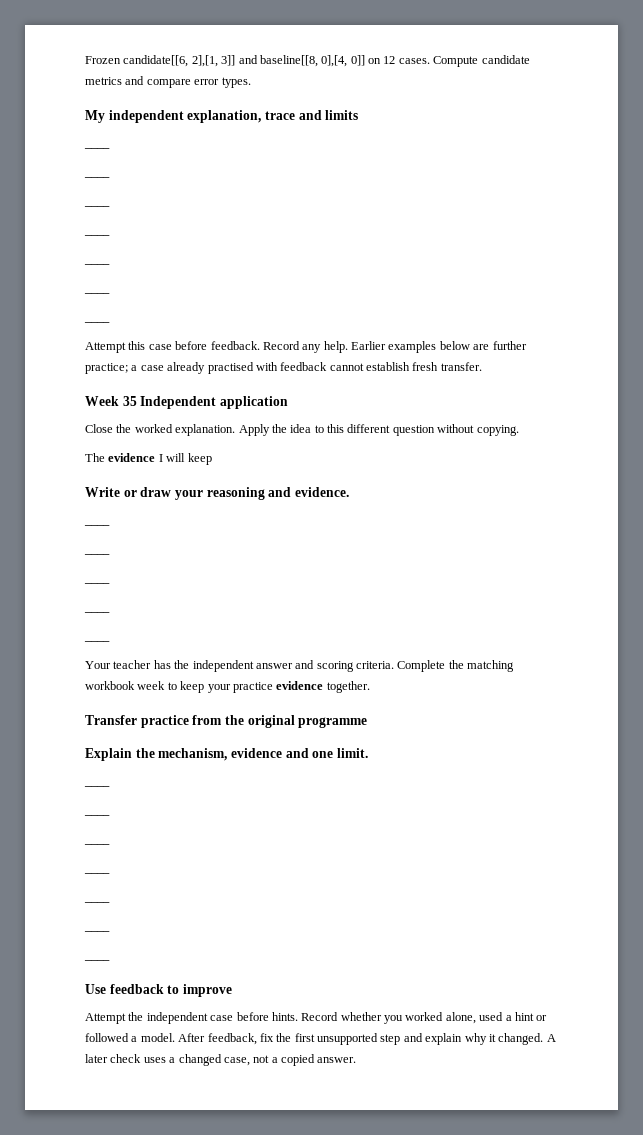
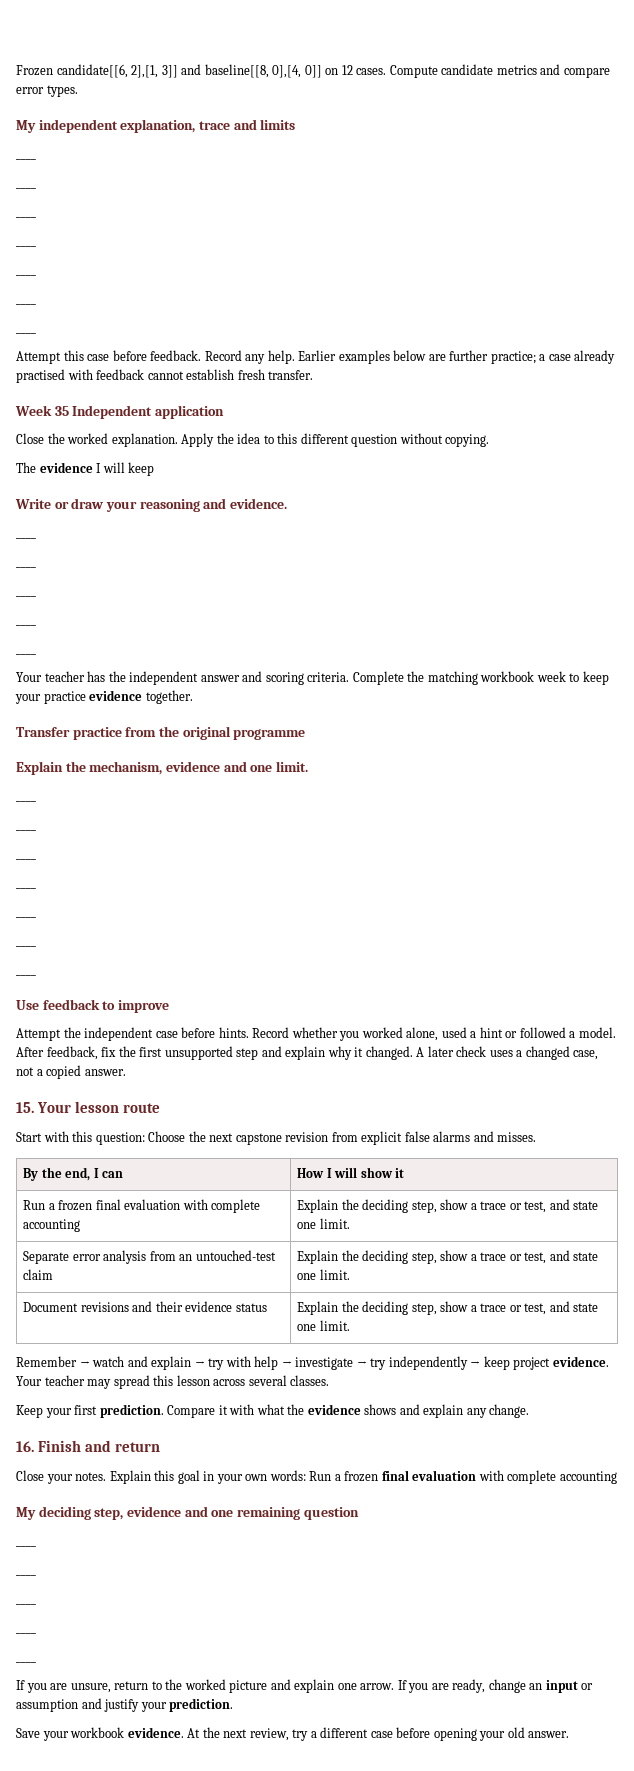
+ 15. Your lesson route
+ Start with this question: Choose the next capstone revision from explicit false alarms and misses.
+ By the end, I can | How I will show it
+ Run a frozen final evaluation with complete accounting | Explain the deciding step, show a trace or test, and state one limit.
+ Separate error analysis from an untouched-test claim | Explain the deciding step, show a trace or test, and state one limit.
+ Document revisions and their evidence status | Explain the deciding step, show a trace or test, and state one limit.
+ Remember → watch and explain → try with help → investigate → try independently → keep project evidence. Your teacher may spread this lesson across several classes.
+ Keep your first prediction. Compare it with what the evidence shows and explain any change.
+ 16. Finish and return
+ Close your notes. Explain this goal in your own words: Run a frozen final evaluation with complete accounting
+ My deciding step, evidence and one remaining question
+ ____
+ ____
+ ____
+ ____
+ ____
+ If you are unsure, return to the worked picture and explain one arrow. If you are ready, change an input or assumption and justify your prediction.
+ Save your workbook evidence. At the next review, try a different case before opening your old answer.

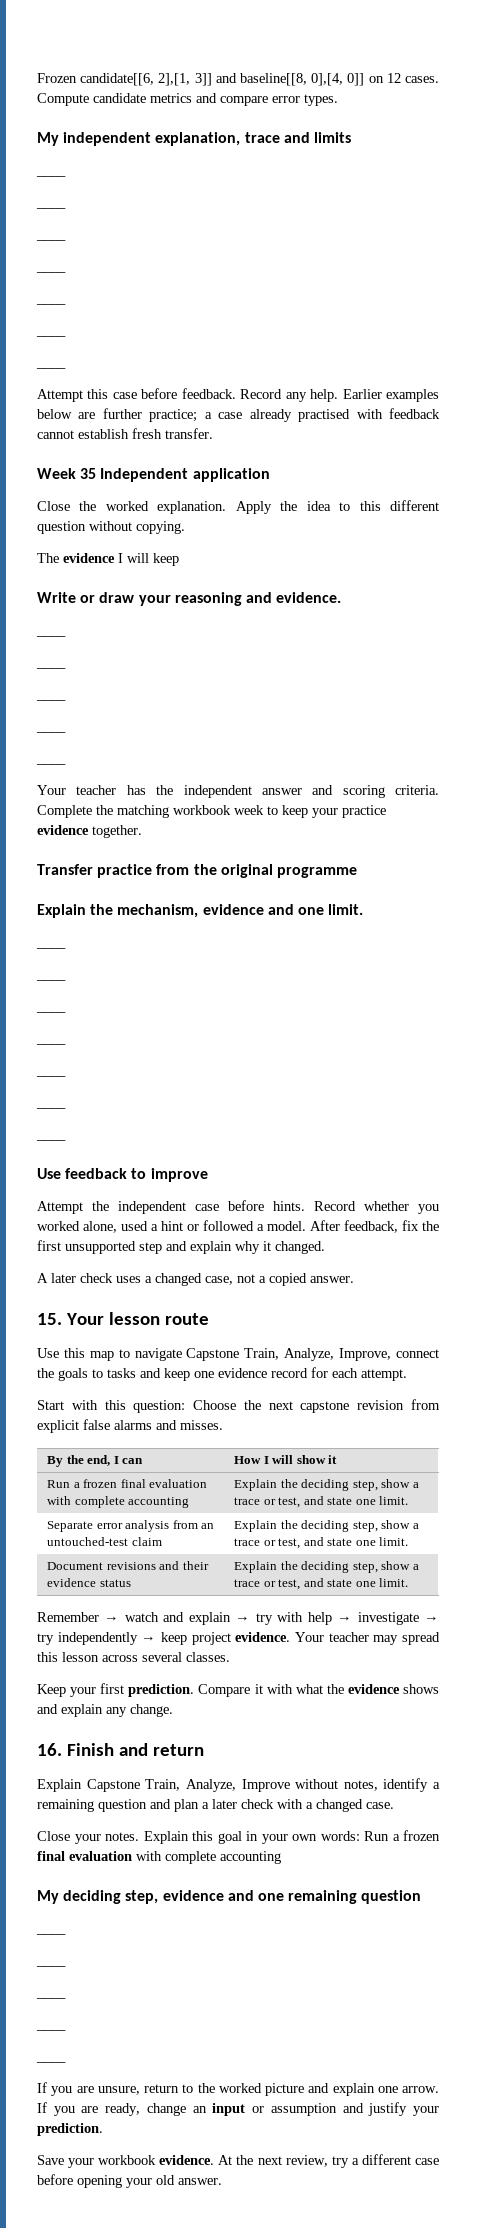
- After feedback, fix the first unsupported step and explain why it changed. A later check uses a changed case, not a copied answer.
+ After feedback, fix the first unsupported step and explain why it changed.
+ A later check uses a changed case, not a copied answer.
+ Use this map to navigate Capstone Train, Analyze, Improve, connect the goals to tasks and keep one evidence record for each attempt.
+ Explain Capstone Train, Analyze, Improve without notes, identify a remaining question and plan a later check with a changed case.

